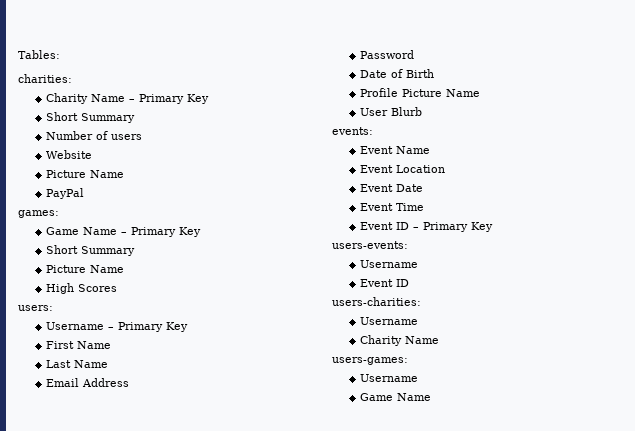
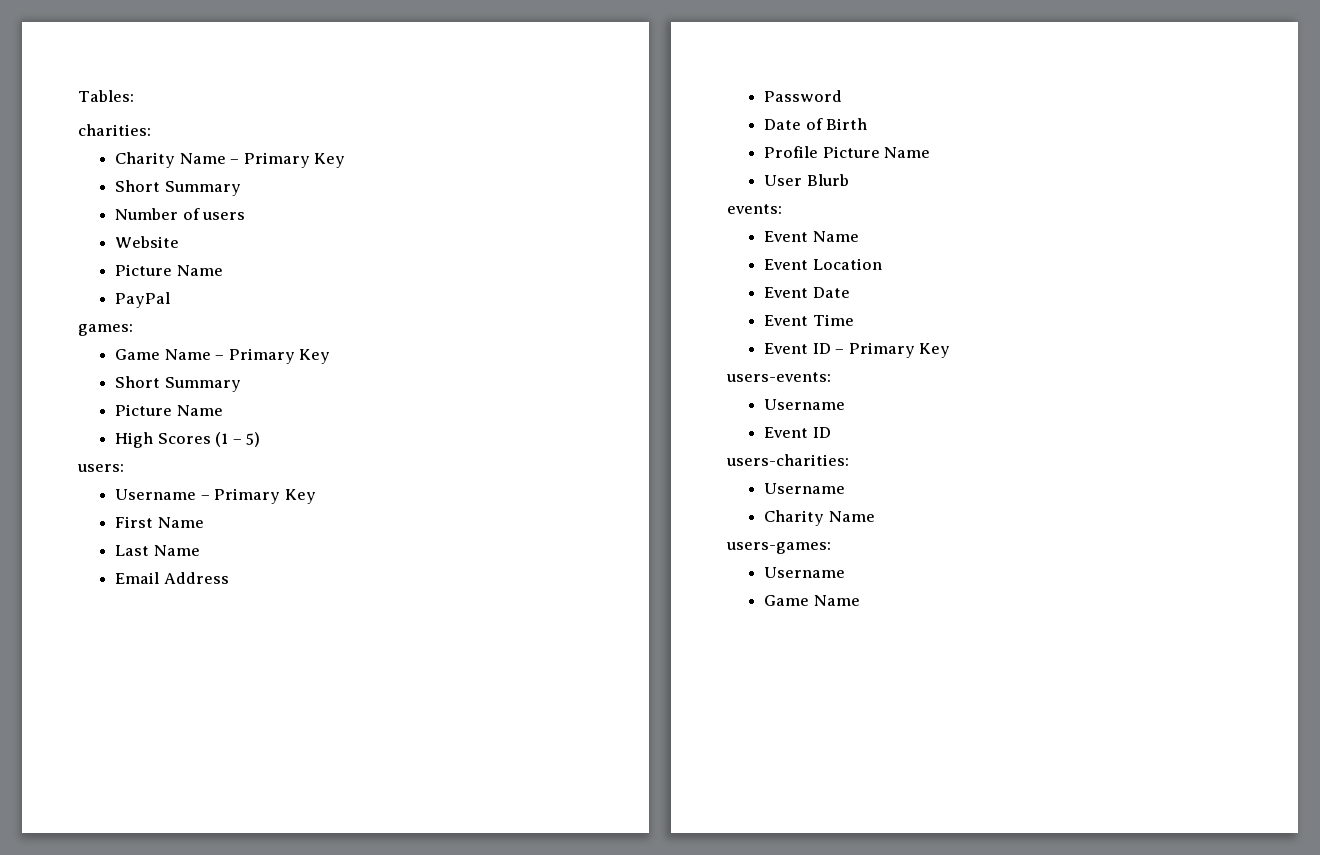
- High Scores
+ High Scores (1 – 5)

